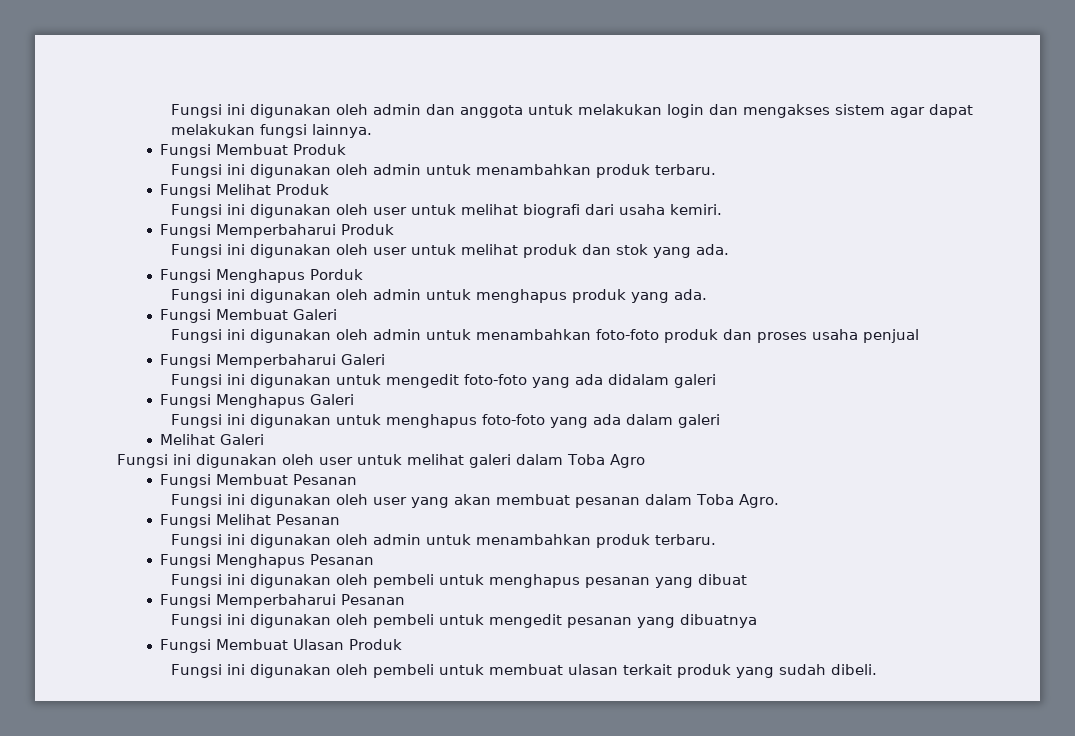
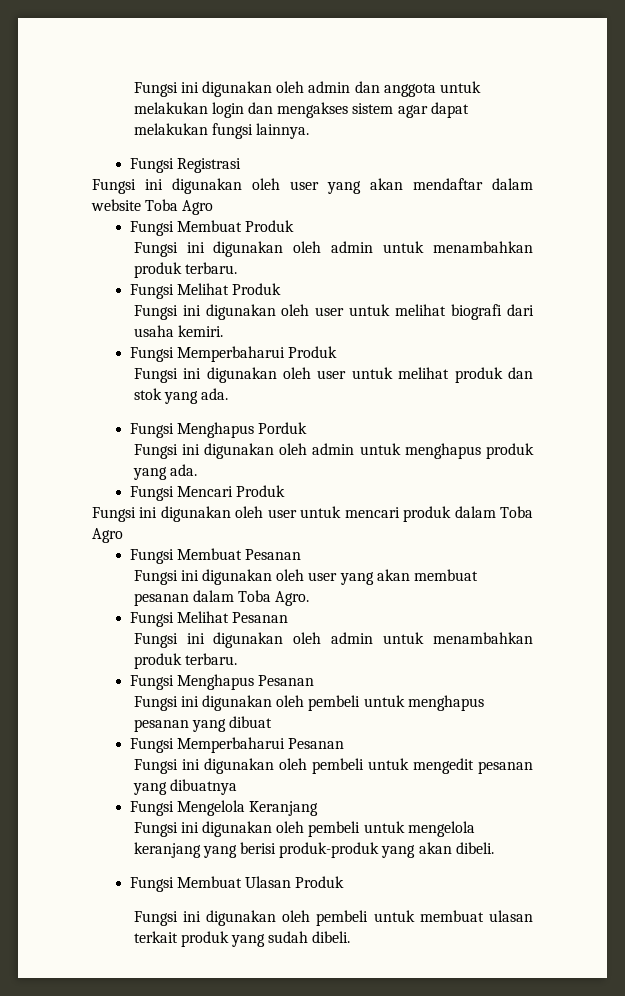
+ Fungsi Registrasi
+ Fungsi ini digunakan oleh user yang akan mendaftar dalam website Toba Agro
- Fungsi Membuat Galeri
- Fungsi ini digunakan oleh admin untuk menambahkan foto-foto produk dan proses usaha penjual
- Fungsi Memperbaharui Galeri
- Fungsi ini digunakan untuk mengedit foto-foto yang ada didalam galeri
- Fungsi Menghapus Galeri
- Fungsi ini digunakan untuk menghapus foto-foto yang ada dalam galeri
- Melihat Galeri
- Fungsi ini digunakan oleh user untuk melihat galeri dalam Toba Agro
+ Fungsi Mencari Produk
+ Fungsi ini digunakan oleh user untuk mencari produk dalam Toba Agro
+ Fungsi Mengelola Keranjang
+ Fungsi ini digunakan oleh pembeli untuk mengelola keranjang yang berisi produk-produk yang akan dibeli.

